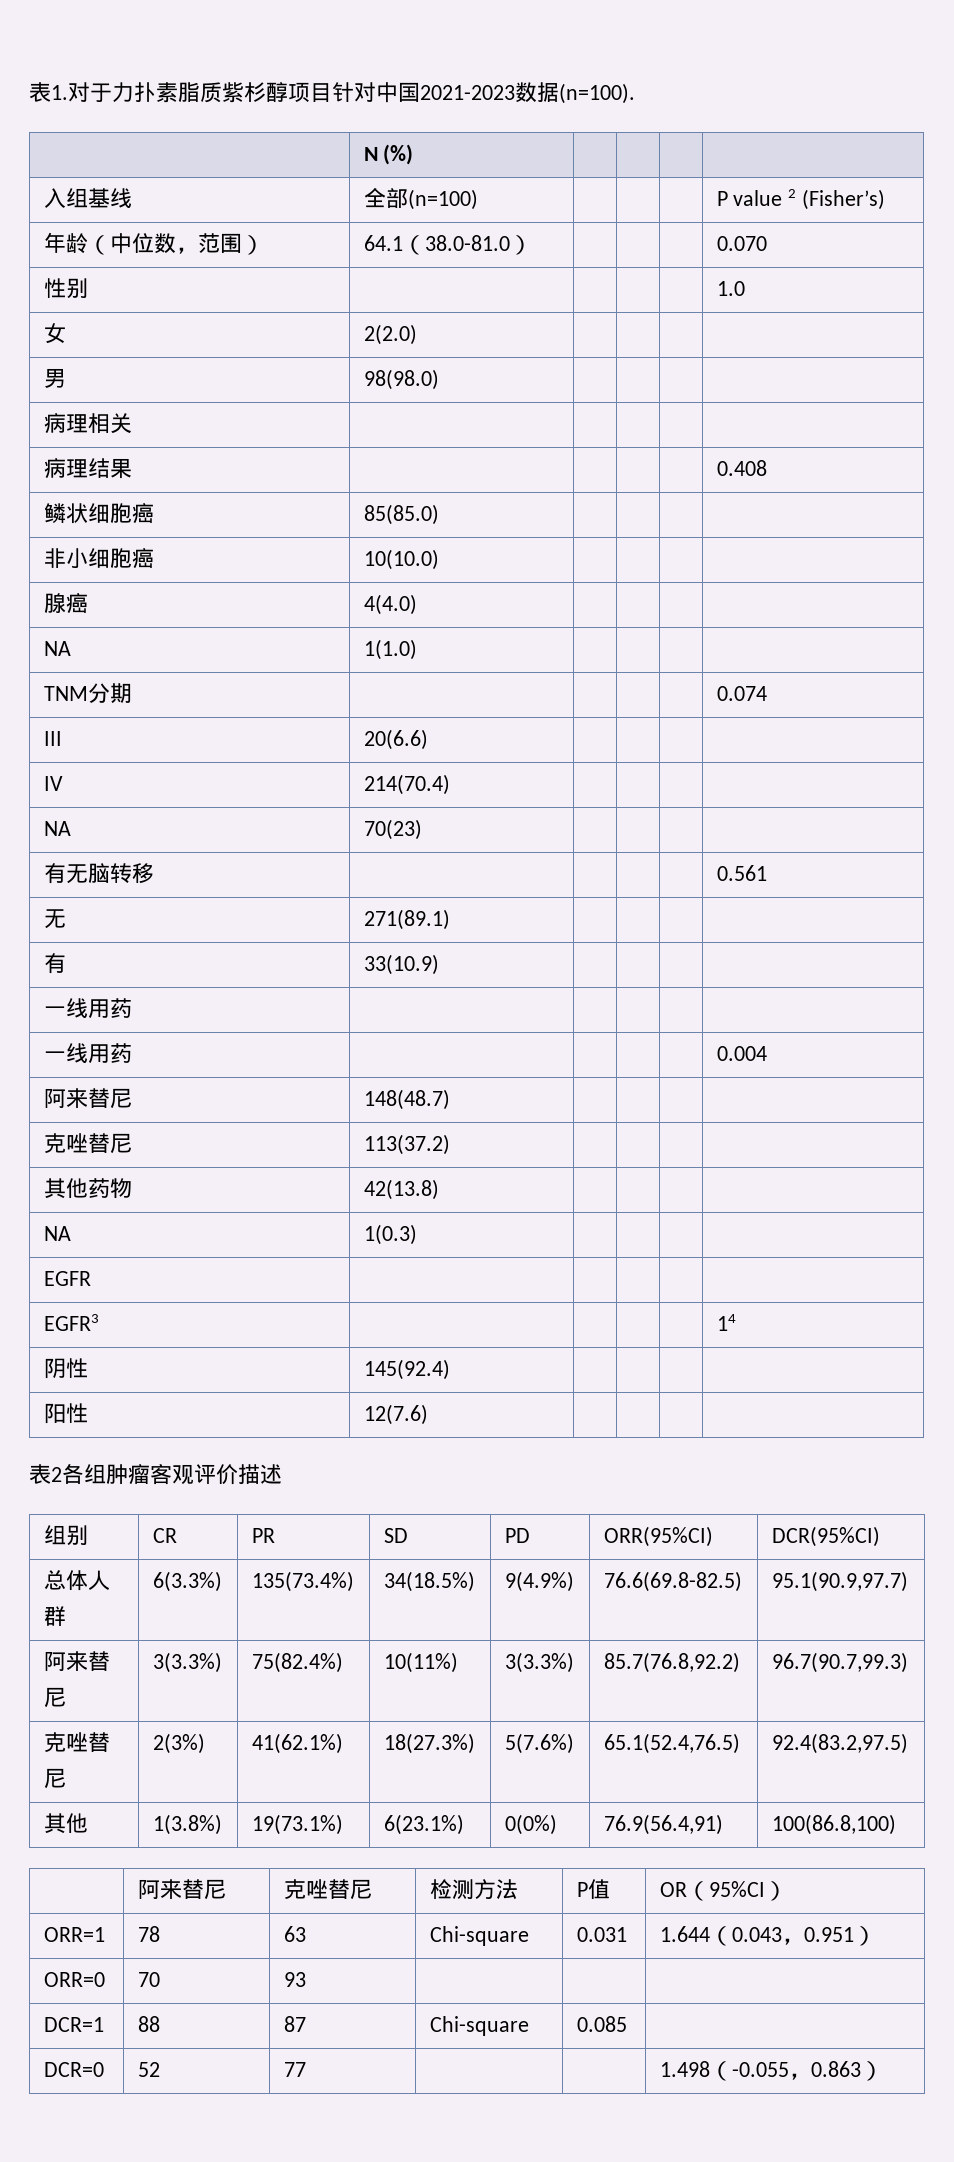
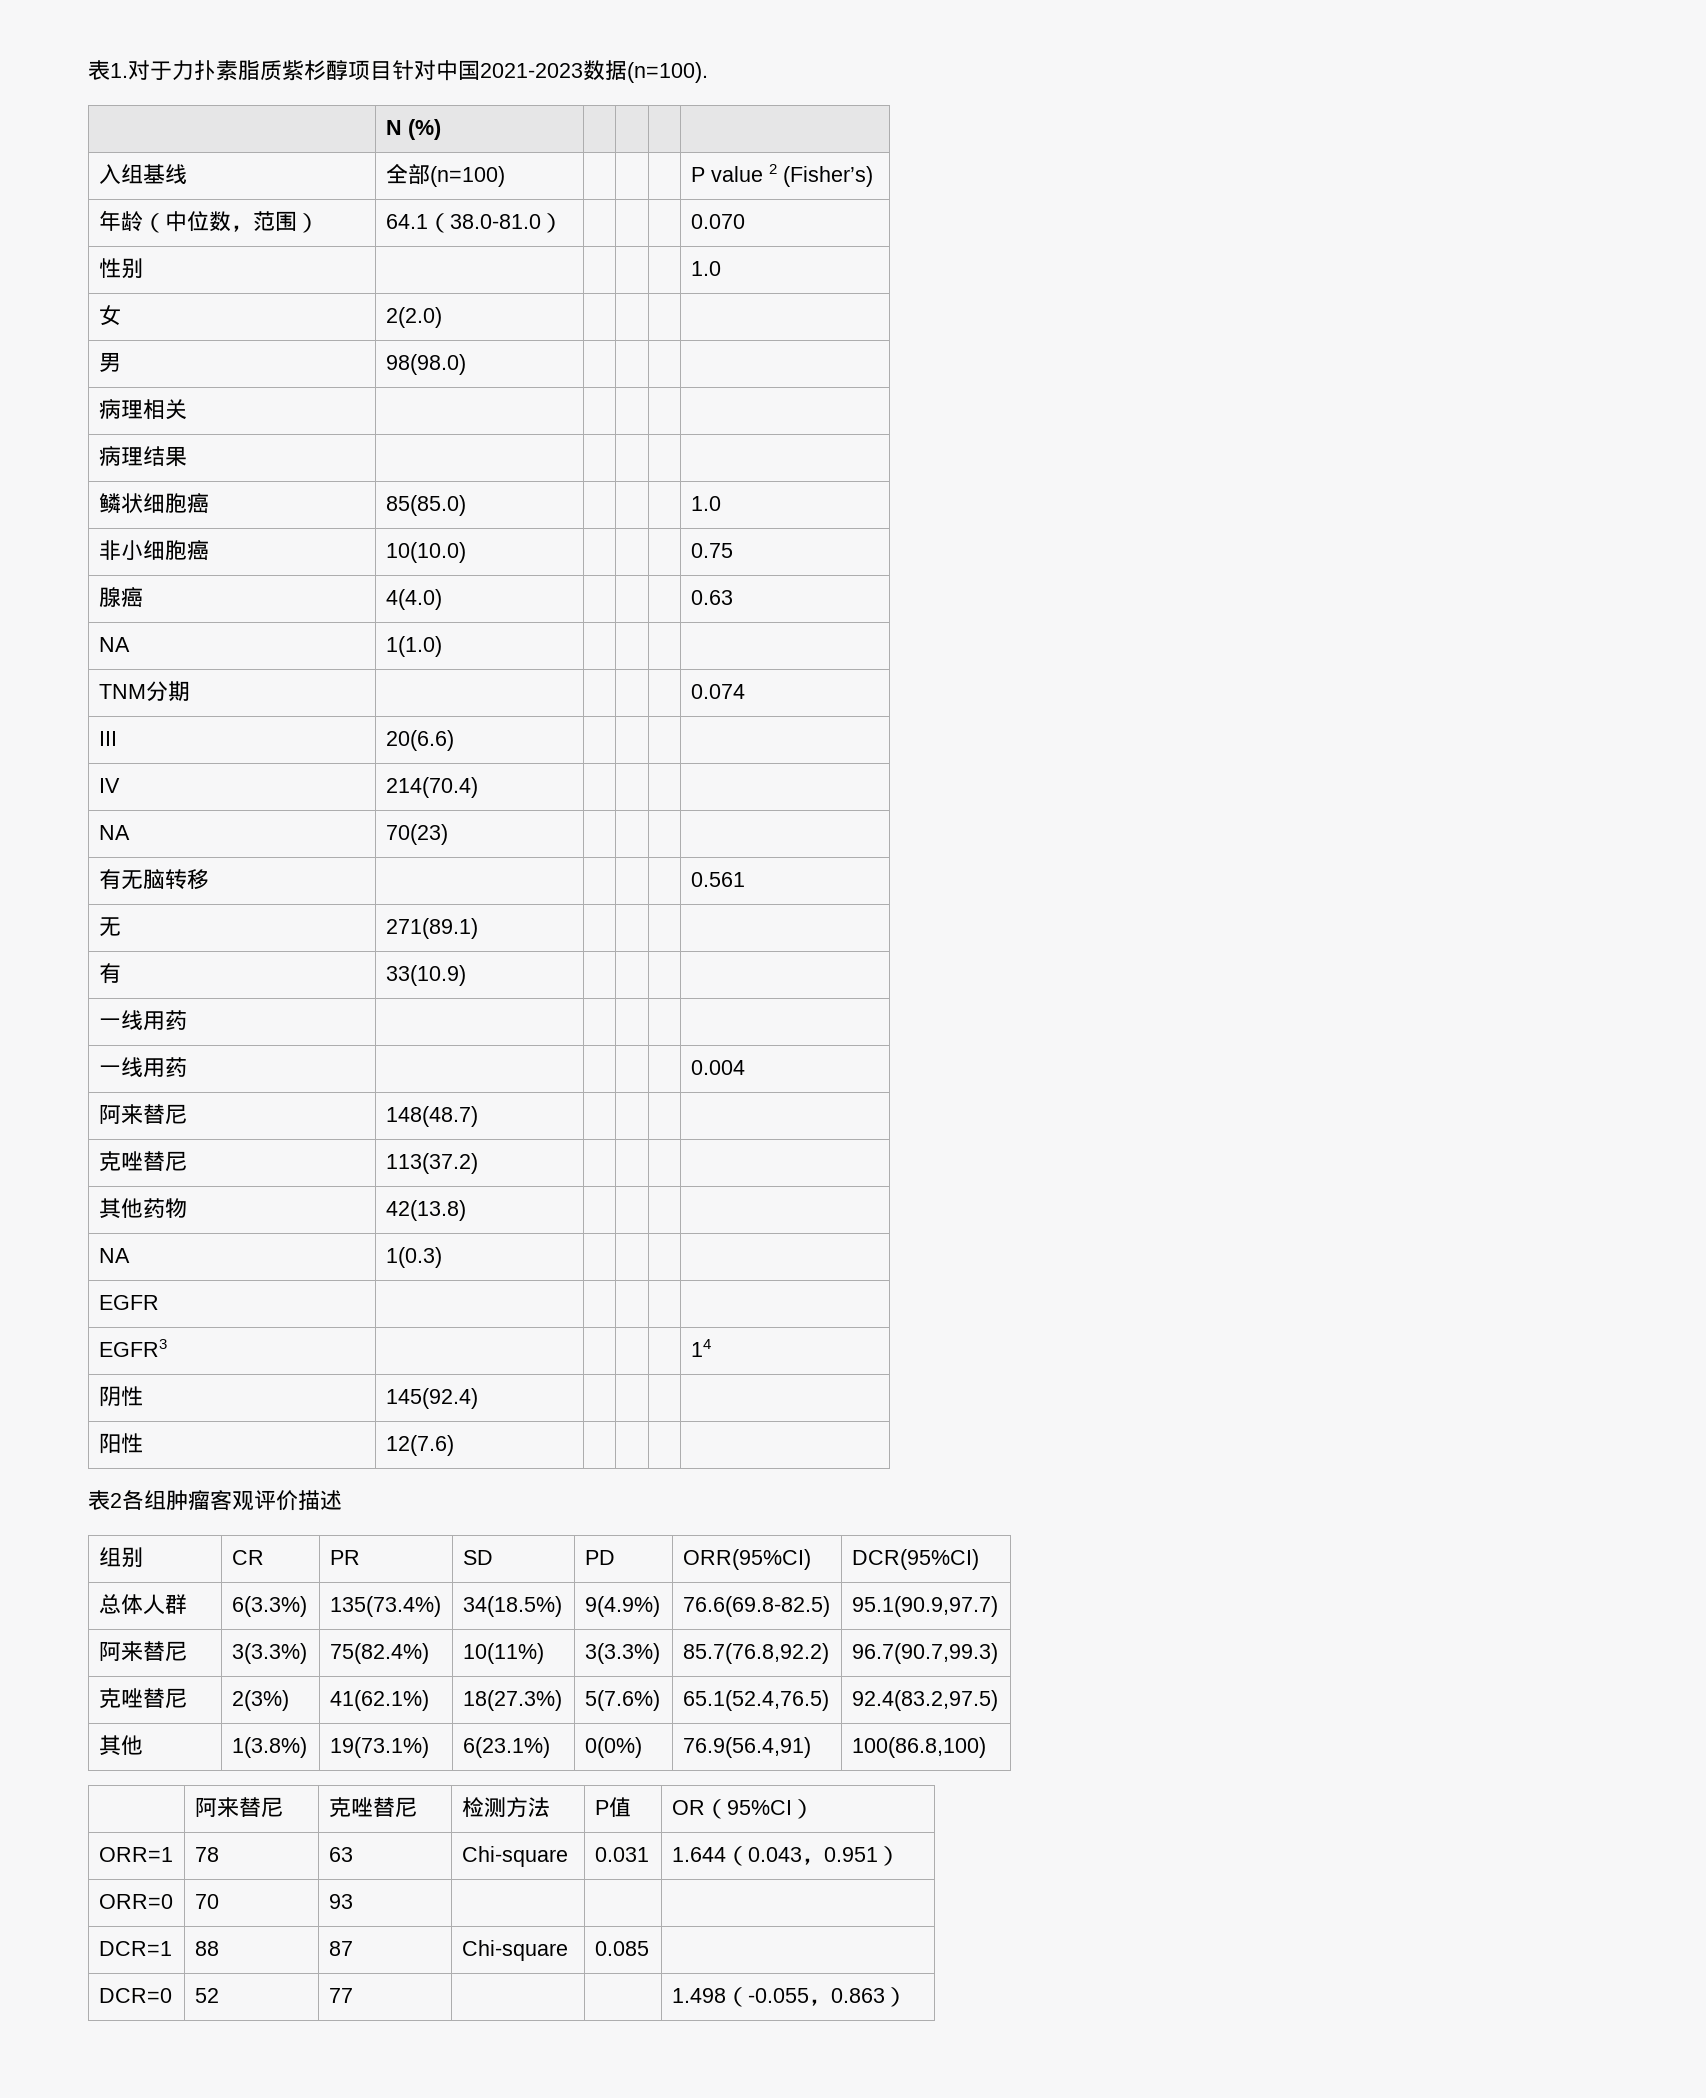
- 病理结果 | | | | | 0.408
+ 病理结果 | | | | |
- 鳞状细胞癌 | 85(85.0) | | | |
+ 鳞状细胞癌 | 85(85.0) | | | | 1.0
- 非小细胞癌 | 10(10.0) | | | |
+ 非小细胞癌 | 10(10.0) | | | | 0.75
- 腺癌 | 4(4.0) | | | |
+ 腺癌 | 4(4.0) | | | | 0.63

